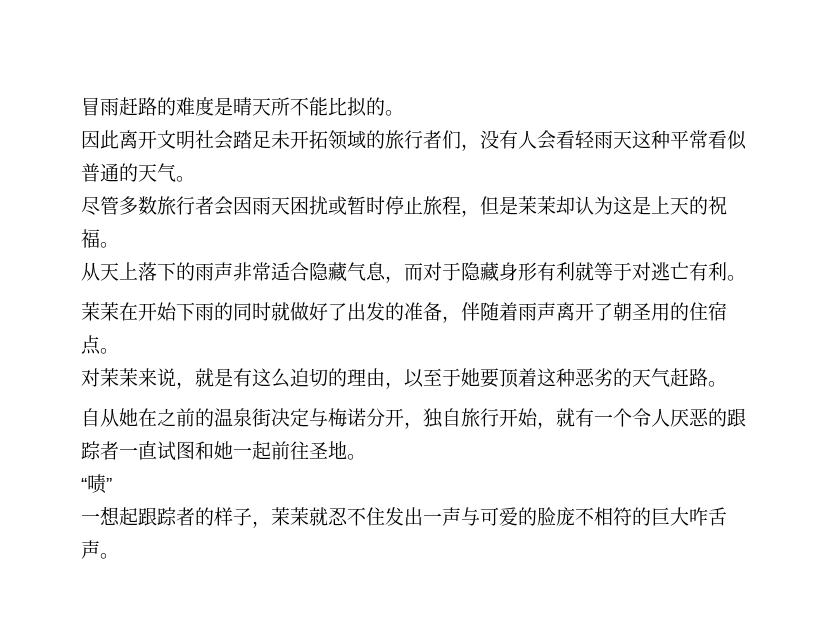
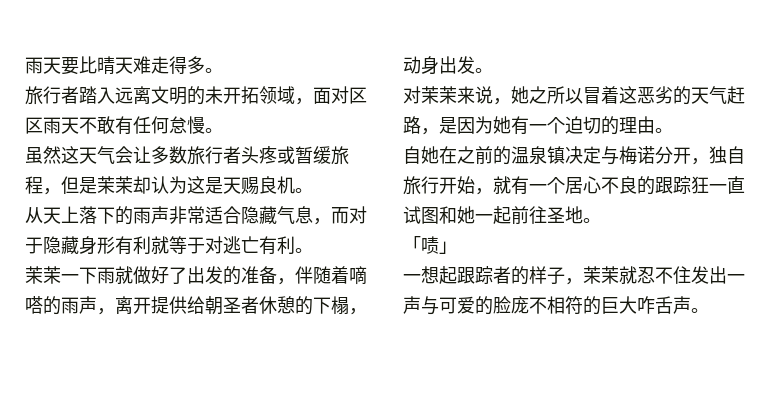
- 冒雨赶路的难度是晴天所不能比拟的。
- 因此离开文明社会踏足未开拓领域的旅行者们，没有人会看轻雨天这种平常看似普通的天气。
- 尽管多数旅行者会因雨天困扰或暂时停止旅程，但是茉茉却认为这是上天的祝福。
+ 雨天要比晴天难走得多。
+ 旅行者踏入远离文明的未开拓领域，面对区区雨天不敢有任何怠慢。
+ 虽然这天气会让多数旅行者头疼或暂缓旅程，但是茉茉却认为这是天赐良机。
- 茉茉在开始下雨的同时就做好了出发的准备，伴随着雨声离开了朝圣用的住宿点。
- 对茉茉来说，就是有这么迫切的理由，以至于她要顶着这种恶劣的天气赶路。
+ 茉茉一下雨就做好了出发的准备，伴随着嘀嗒的雨声，离开提供给朝圣者休憩的下榻，动身出发。
+ 对茉茉来说，她之所以冒着这恶劣的天气赶路，是因为她有一个迫切的理由。
- 自从她在之前的温泉街决定与梅诺分开，独自旅行开始，就有一个令人厌恶的跟踪者一直试图和她一起前往圣地。
+ 自她在之前的温泉镇决定与梅诺分开，独自旅行开始，就有一个居心不良的跟踪狂一直试图和她一起前往圣地。
- “啧”
+ 「啧」

